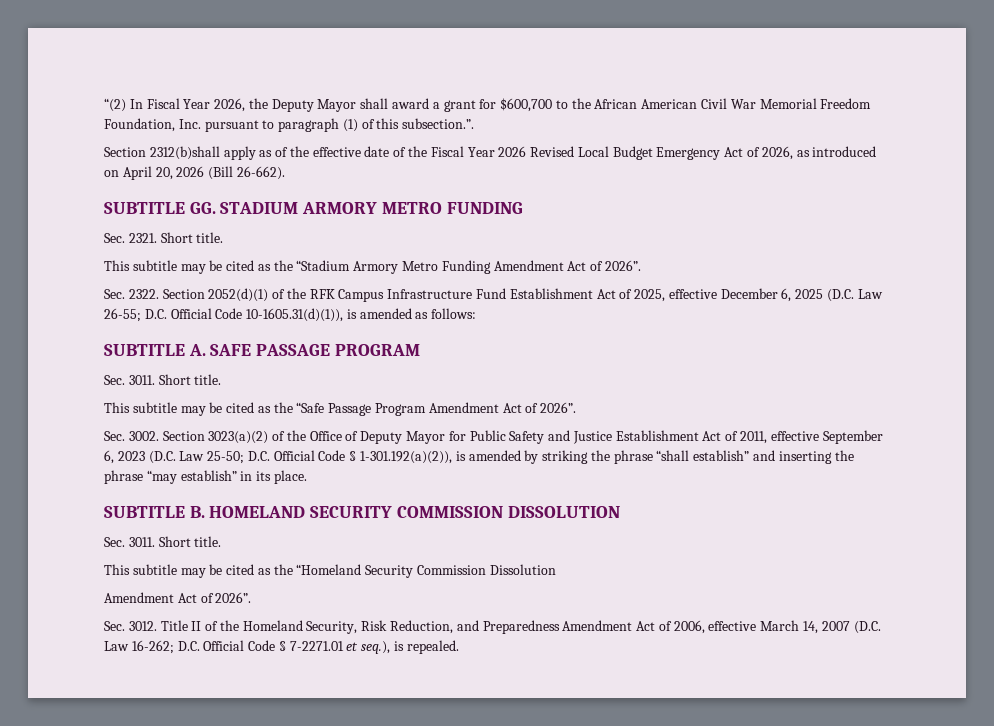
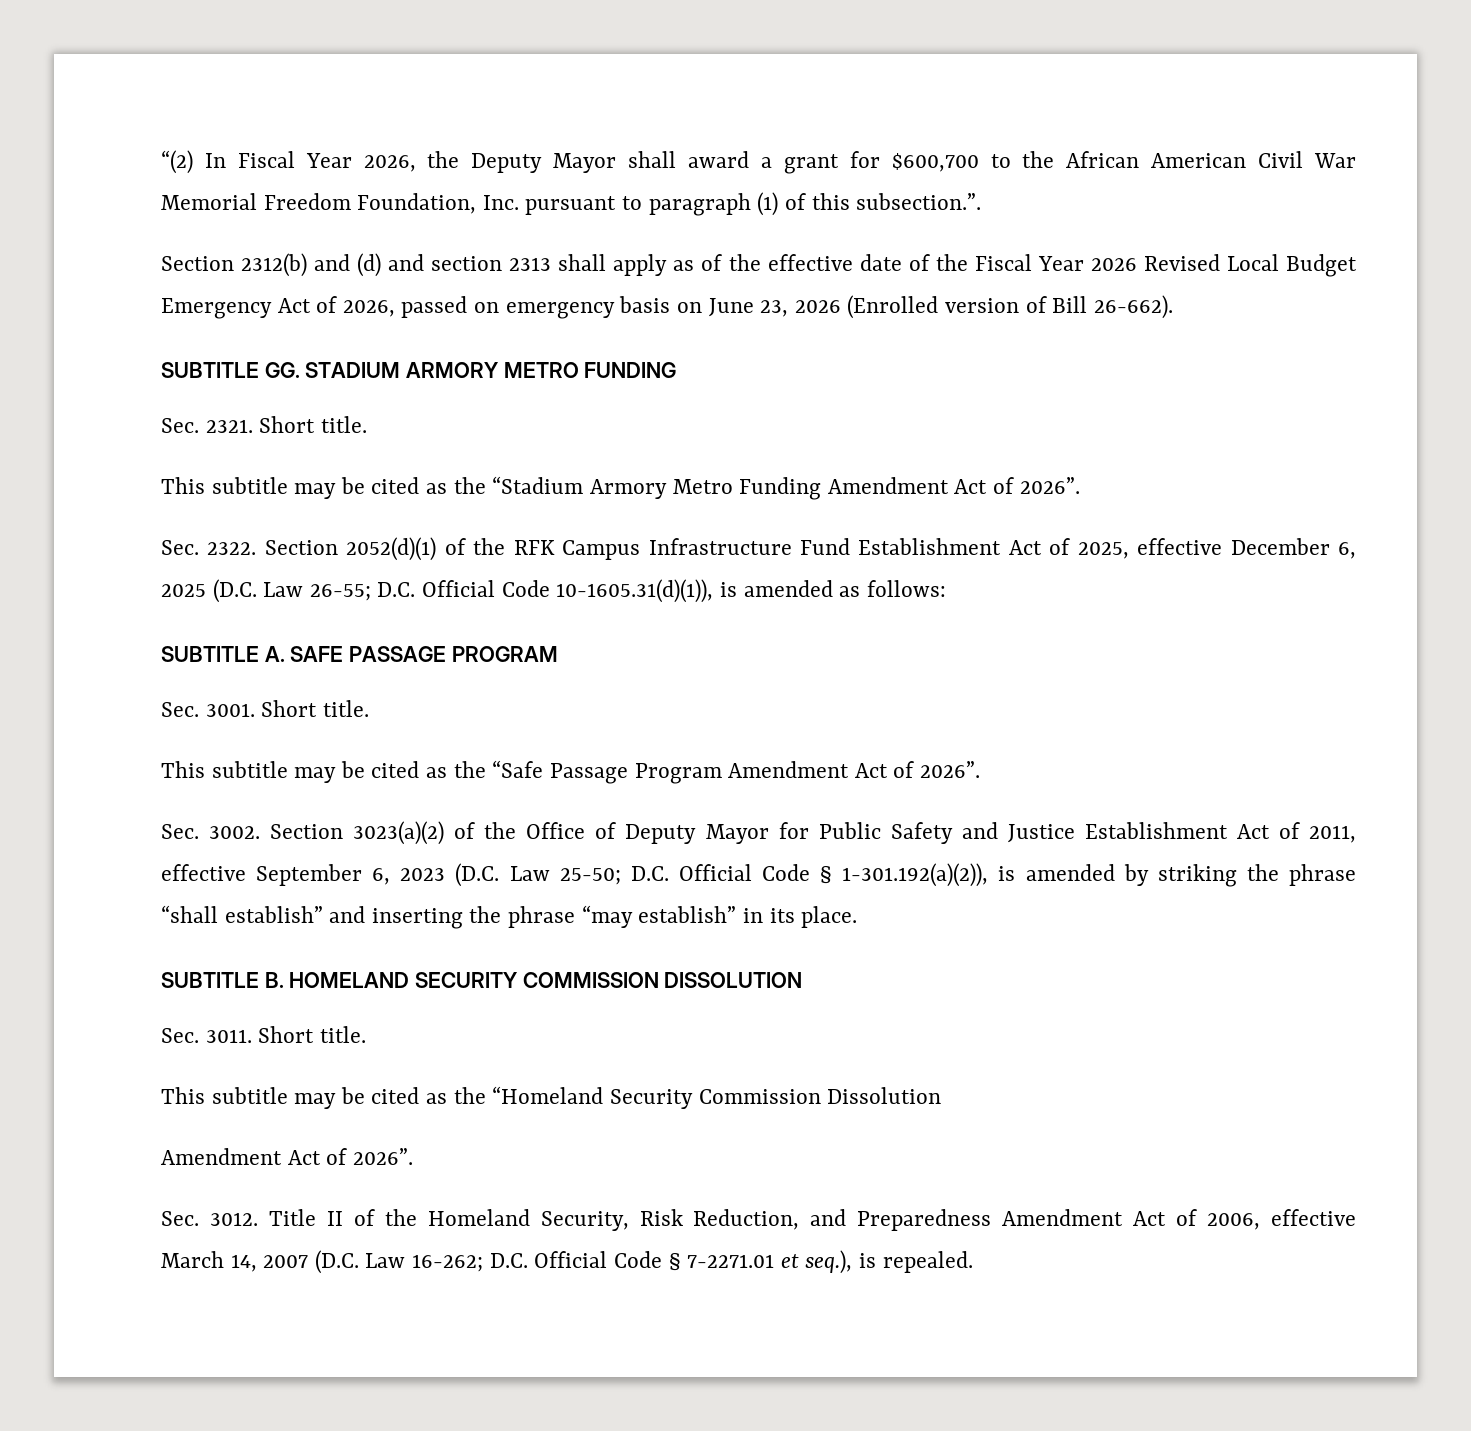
- Section 2312(b)shall apply as of the effective date of the Fiscal Year 2026 Revised Local Budget Emergency Act of 2026, as introduced on April 20, 2026 (Bill 26-662).
+ Section 2312(b) and (d) and section 2313 shall apply as of the effective date of the Fiscal Year 2026 Revised Local Budget Emergency Act of 2026, passed on emergency basis on June 23, 2026 (Enrolled version of Bill 26-662).
  SUBTITLE A. SAFE PASSAGE PROGRAM
- Sec. 3011.
+ Sec. 3001.

